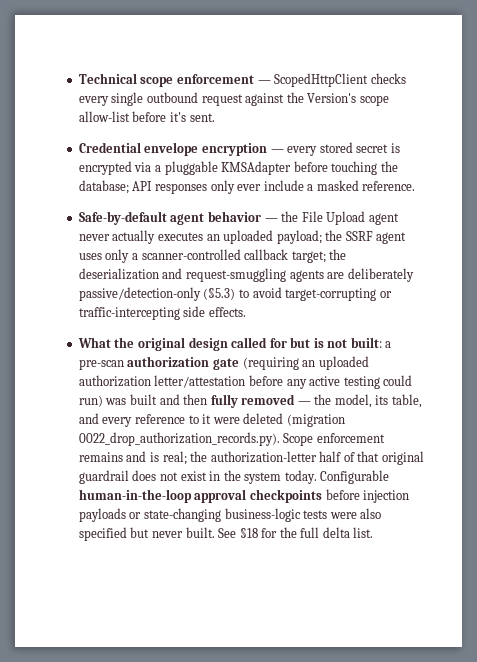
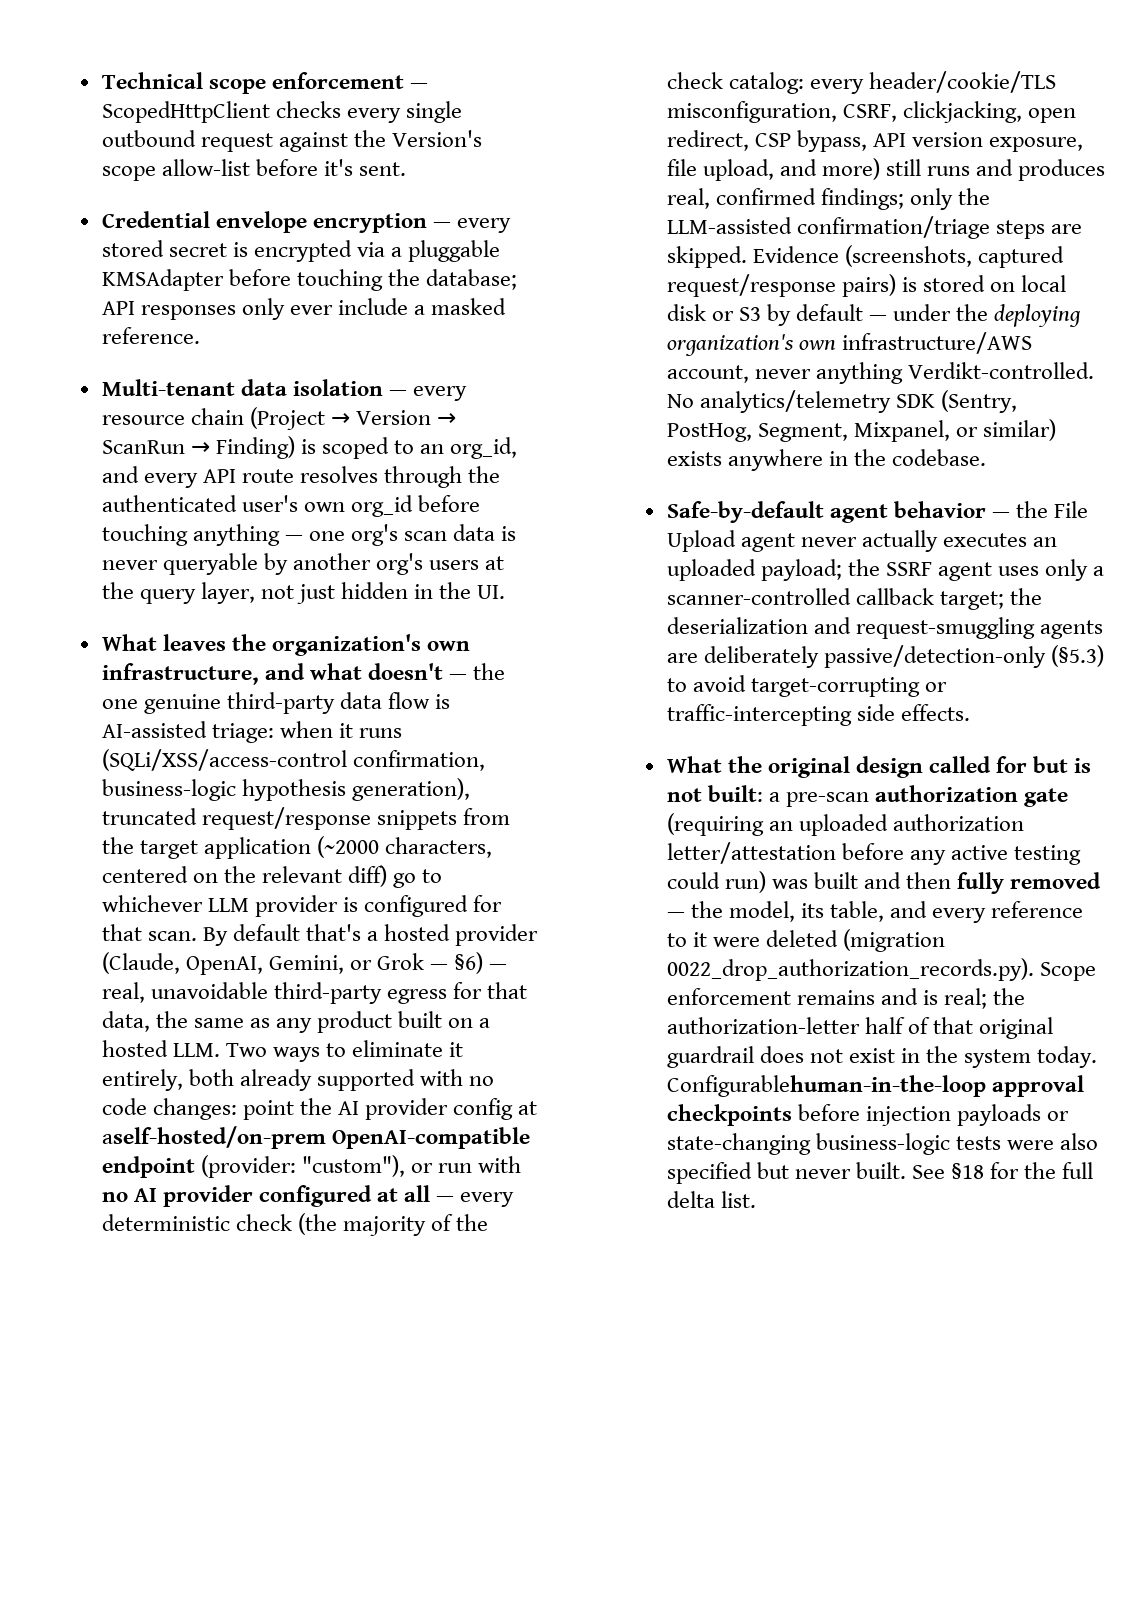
+ Multi-tenant data isolation — every resource chain (Project → Version → ScanRun → Finding) is scoped to an org_id, and every API route resolves through the authenticated user's own org_id before touching anything — one org's scan data is never queryable by another org's users at the query layer, not just hidden in the UI.
+ What leaves the organization's own infrastructure, and what doesn't — the one genuine third-party data flow is AI-assisted triage: when it runs (SQLi/XSS/access-control confirmation, business-logic hypothesis generation), truncated request/response snippets from the target application (~2000 characters, centered on the relevant diff) go to whichever LLM provider is configured for that scan. By default that's a hosted provider (Claude, OpenAI, Gemini, or Grok — §6) — real, unavoidable third-party egress for that data, the same as any product built on a hosted LLM. Two ways to eliminate it entirely, both already supported with no code changes: point the AI provider config at aself-hosted/on-prem OpenAI-compatible endpoint (provider: "custom"), or run with no AI provider configured at all — every deterministic check (the majority of the check catalog: every header/cookie/TLS misconfiguration, CSRF, clickjacking, open redirect, CSP bypass, API version exposure, file upload, and more) still runs and produces real, confirmed findings; only the LLM-assisted confirmation/triage steps are skipped. Evidence (screenshots, captured request/response pairs) is stored on local disk or S3 by default — under the deploying organization's own infrastructure/AWS account, never anything Verdikt-controlled. No analytics/telemetry SDK (Sentry, PostHog, Segment, Mixpanel, or similar) exists anywhere in the codebase.
- Configurable human-in-the-loop approval checkpoints before injection payloads or state-changing business-logic tests were also specified but never built.
+ Configurablehuman-in-the-loop approval checkpoints before injection payloads or state-changing business-logic tests were also specified but never built.

